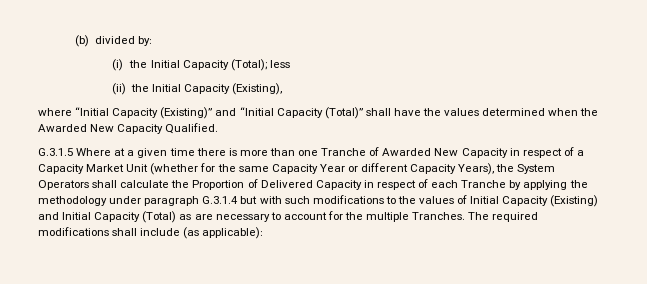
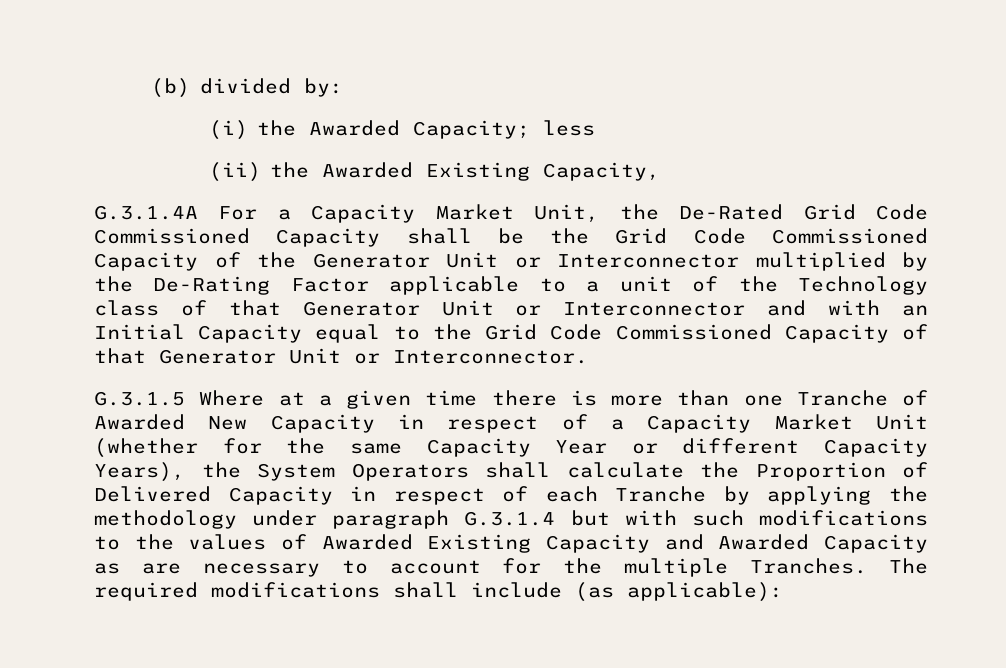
- (i) the Initial Capacity (Total); less
+ (i) the Awarded Capacity; less
- (ii) the Initial Capacity (Existing),
- where “Initial Capacity (Existing)” and “Initial Capacity (Total)” shall have the values determined when the Awarded New Capacity Qualified.
+ (ii) the Awarded Existing Capacity,
+ G.3.1.4A For a Capacity Market Unit, the De-Rated Grid Code Commissioned Capacity shall be the Grid Code Commissioned Capacity of the Generator Unit or Interconnector multiplied by the De-Rating Factor applicable to a unit of the Technology class of that Generator Unit or Interconnector and with an Initial Capacity equal to the Grid Code Commissioned Capacity of that Generator Unit or Interconnector.
- G.3.1.5 Where at a given time there is more than one Tranche of Awarded New Capacity in respect of a Capacity Market Unit (whether for the same Capacity Year or different Capacity Years), the System Operators shall calculate the Proportion of Delivered Capacity in respect of each Tranche by applying the methodology under paragraph G.3.1.4 but with such modifications to the values of Initial Capacity (Existing) and Initial Capacity (Total) as are necessary to account for the multiple Tranches.
+ G.3.1.5 Where at a given time there is more than one Tranche of Awarded New Capacity in respect of a Capacity Market Unit (whether for the same Capacity Year or different Capacity Years), the System Operators shall calculate the Proportion of Delivered Capacity in respect of each Tranche by applying the methodology under paragraph G.3.1.4 but with such modifications to the values of Awarded Existing Capacity and Awarded Capacity as are necessary to account for the multiple Tranches.

